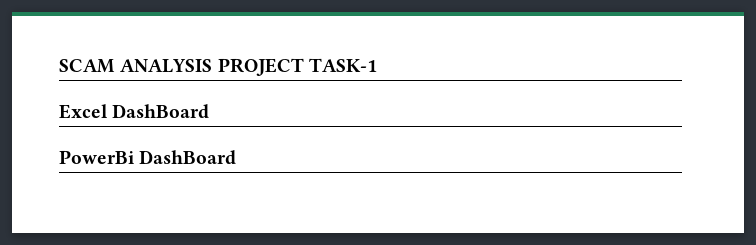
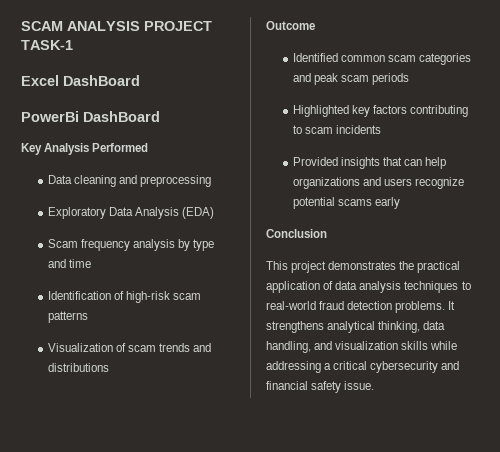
+ Key Analysis Performed
+ Data cleaning and preprocessing
+ Exploratory Data Analysis (EDA)
+ Scam frequency analysis by type and time
+ Identification of high-risk scam patterns
+ Visualization of scam trends and distributions
+ Outcome
+ Identified common scam categories and peak scam periods
+ Highlighted key factors contributing to scam incidents
+ Provided insights that can help organizations and users recognize potential scams early
+ Conclusion
+ This project demonstrates the practical application of data analysis techniques to real-world fraud detection problems. It strengthens analytical thinking, data handling, and visualization skills while addressing a critical cybersecurity and financial safety issue.

